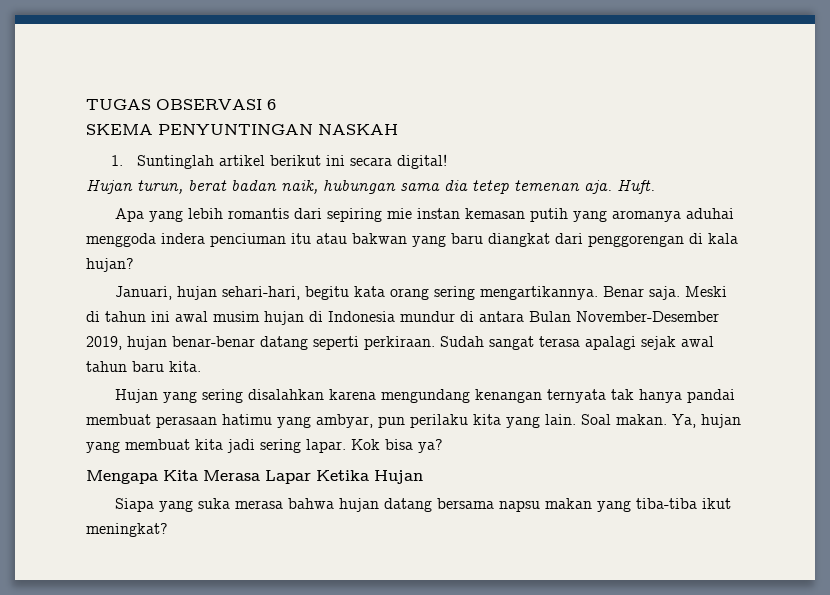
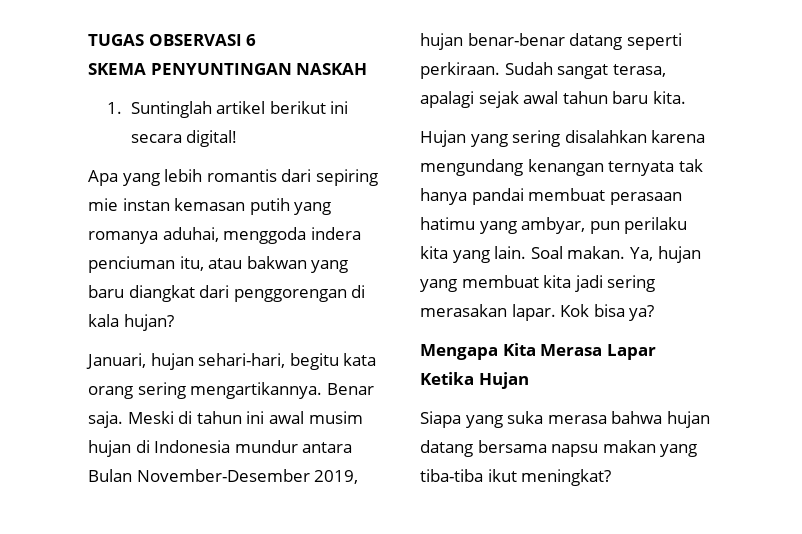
- Hujan turun, berat badan naik, hubungan sama dia tetep temenan aja. Huft.
- Apa yang lebih romantis dari sepiring mie instan kemasan putih yang aromanya aduhai menggoda indera penciuman itu atau bakwan yang baru diangkat dari penggorengan di kala hujan?
+ Apa yang lebih romantis dari sepiring mie instan kemasan putih yang romanya aduhai, menggoda indera penciuman itu, atau bakwan yang baru diangkat dari penggorengan di kala hujan?
- Meski di tahun ini awal musim hujan di Indonesia mundur di antara Bulan November-Desember 2019, hujan benar-benar datang seperti perkiraan.
+ Meski di tahun ini awal musim hujan di Indonesia mundur antara Bulan November-Desember 2019, hujan benar-benar datang seperti perkiraan.
- Sudah sangat terasa apalagi sejak awal tahun baru kita.
+ Sudah sangat terasa, apalagi sejak awal tahun baru kita.
- Ya, hujan yang membuat kita jadi sering lapar.
+ Ya, hujan yang membuat kita jadi sering merasakan lapar.

